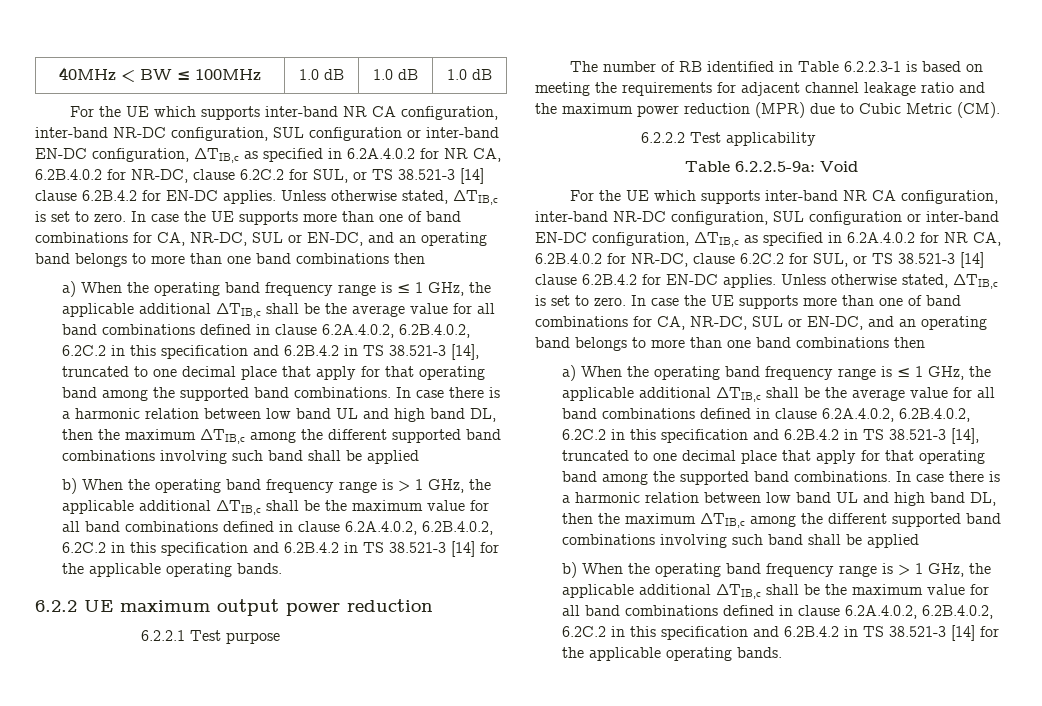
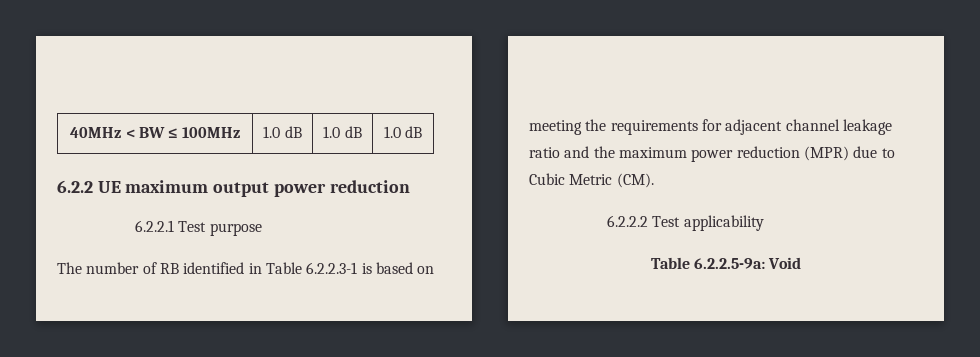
  40MHz < BW ≤ 100MHz | 1.0 dB | 1.0 dB | 1.0 dB
- For the UE which supports inter-band NR CA configuration, inter-band NR-DC configuration, SUL configuration or inter-band EN-DC configuration, ΔTIB,c as specified in 6.2A.4.0.2 for NR CA, 6.2B.4.0.2 for NR-DC, clause 6.2C.2 for SUL, or TS 38.521-3 [14] clause 6.2B.4.2 for EN-DC applies. Unless otherwise stated, ΔTIB,c is set to zero. In case the UE supports more than one of band combinations for CA, NR-DC, SUL or EN-DC, and an operating band belongs to more than one band combinations then
- a) When the operating band frequency range is ≤ 1 GHz, the applicable additional ΔTIB,c shall be the average value for all band combinations defined in clause 6.2A.4.0.2, 6.2B.4.0.2, 6.2C.2 in this specification and 6.2B.4.2 in TS 38.521-3 [14], truncated to one decimal place that apply for that operating band among the supported band combinations. In case there is a harmonic relation between low band UL and high band DL, then the maximum ΔTIB,c among the different supported band combinations involving such band shall be applied
- b) When the operating band frequency range is > 1 GHz, the applicable additional ΔTIB,c shall be the maximum value for all band combinations defined in clause 6.2A.4.0.2, 6.2B.4.0.2, 6.2C.2 in this specification and 6.2B.4.2 in TS 38.521-3 [14] for the applicable operating bands.
  Table 6.2.2.5-9a: Void
- For the UE which supports inter-band NR CA configuration, inter-band NR-DC configuration, SUL configuration or inter-band EN-DC configuration, ΔTIB,c as specified in 6.2A.4.0.2 for NR CA, 6.2B.4.0.2 for NR-DC, clause 6.2C.2 for SUL, or TS 38.521-3 [14] clause 6.2B.4.2 for EN-DC applies. Unless otherwise stated, ΔTIB,c is set to zero. In case the UE supports more than one of band combinations for CA, NR-DC, SUL or EN-DC, and an operating band belongs to more than one band combinations then
- a) When the operating band frequency range is ≤ 1 GHz, the applicable additional ΔTIB,c shall be the average value for all band combinations defined in clause 6.2A.4.0.2, 6.2B.4.0.2, 6.2C.2 in this specification and 6.2B.4.2 in TS 38.521-3 [14], truncated to one decimal place that apply for that operating band among the supported band combinations. In case there is a harmonic relation between low band UL and high band DL, then the maximum ΔTIB,c among the different supported band combinations involving such band shall be applied
- b) When the operating band frequency range is > 1 GHz, the applicable additional ΔTIB,c shall be the maximum value for all band combinations defined in clause 6.2A.4.0.2, 6.2B.4.0.2, 6.2C.2 in this specification and 6.2B.4.2 in TS 38.521-3 [14] for the applicable operating bands.

